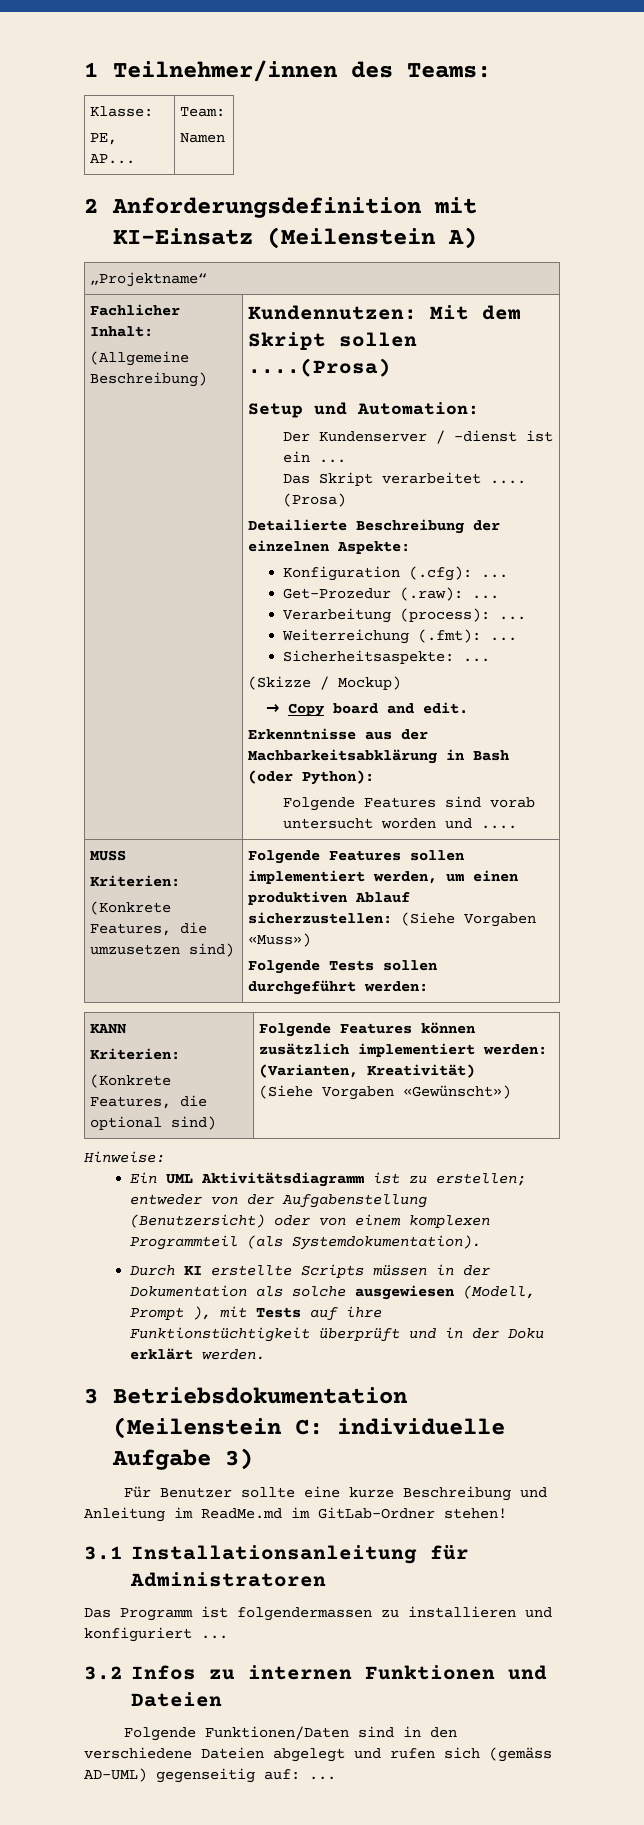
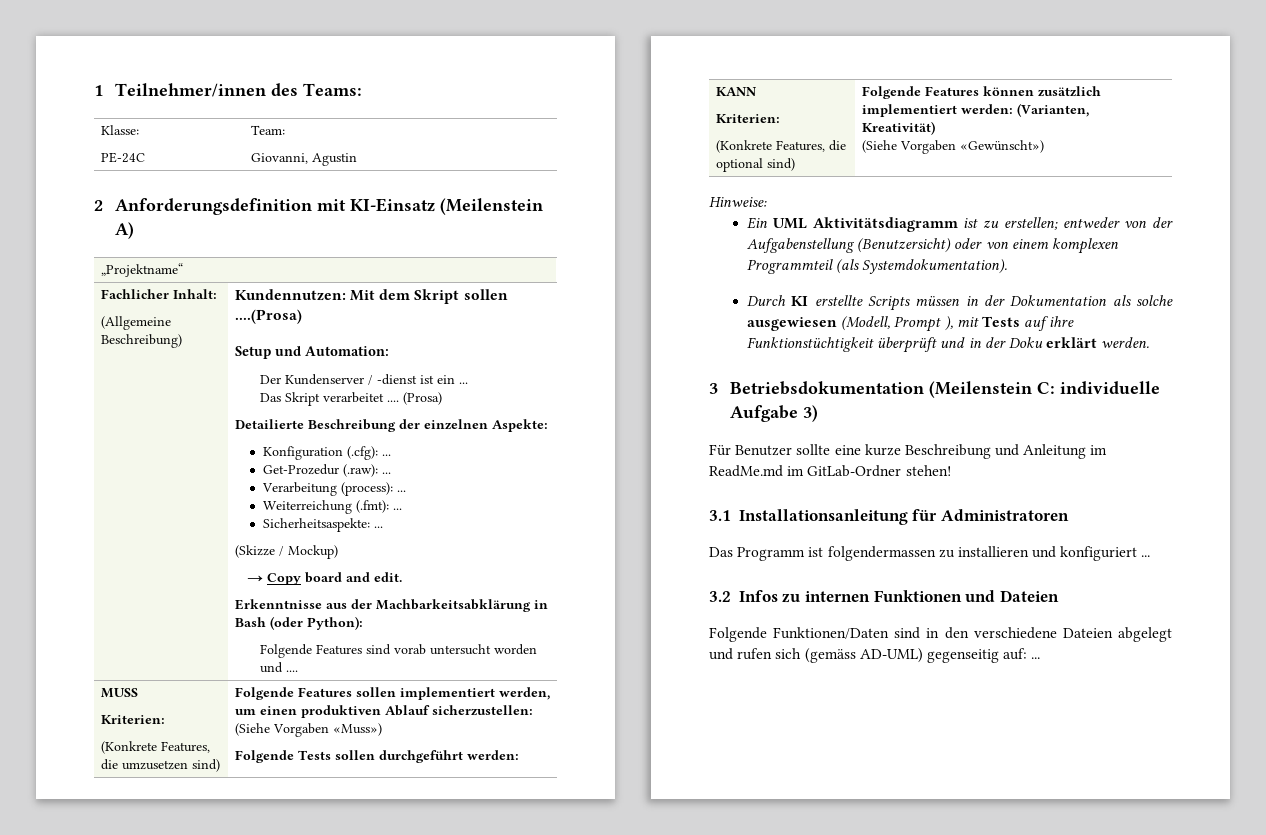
  Klasse:
- PE, AP... | Team:
- Namen
+ PE-24C | Team:
+ Giovanni, Agustin

